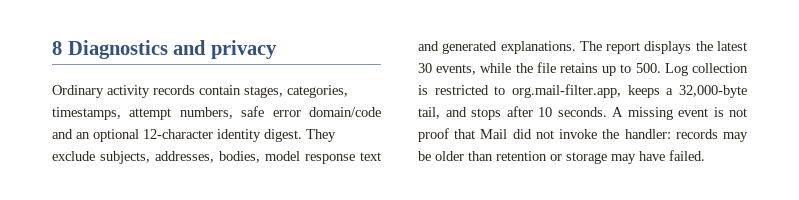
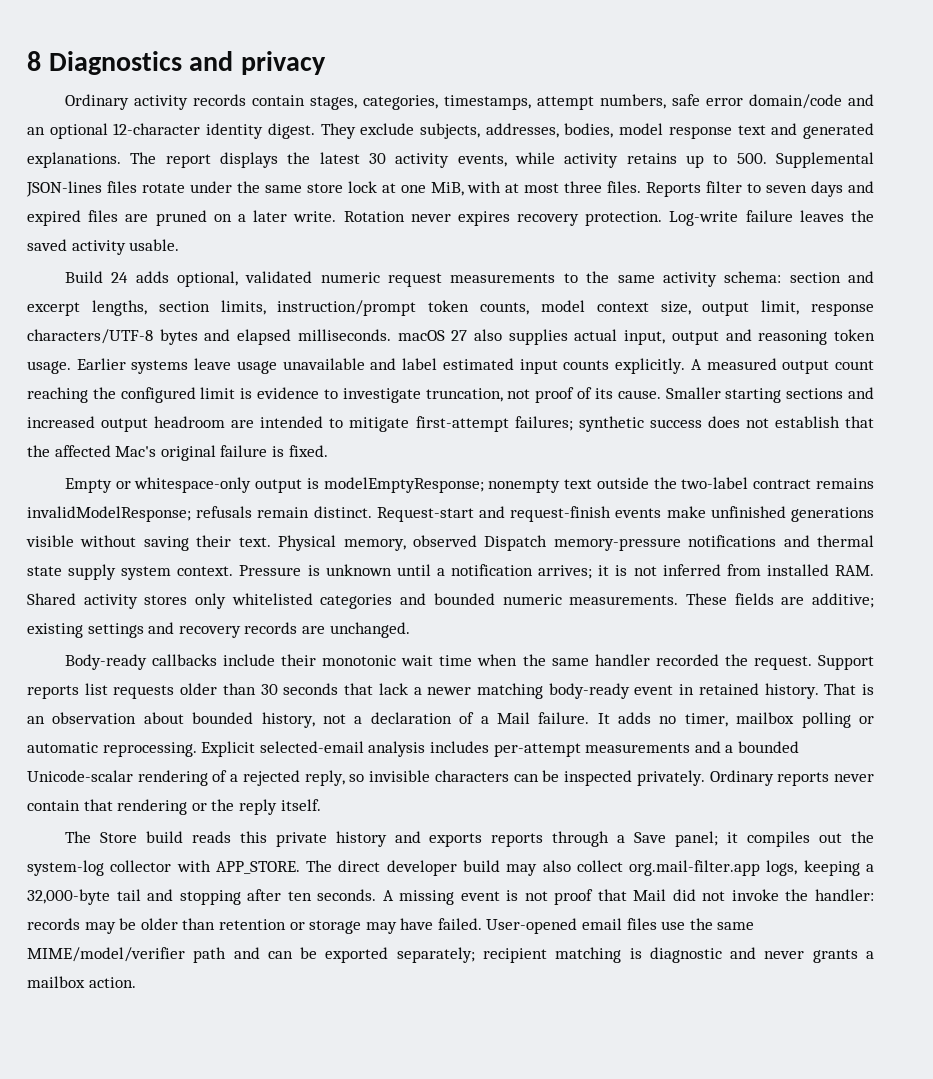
- The report displays the latest 30 events, while the file retains up to 500. Log collection is restricted to org.mail-filter.app, keeps a 32,000-byte tail, and stops after 10 seconds.
+ The report displays the latest 30 activity events, while activity retains up to 500. Supplemental JSON-lines files rotate under the same store lock at one MiB, with at most three files. Reports filter to seven days and expired files are pruned on a later write. Rotation never expires recovery protection. Log-write failure leaves the saved activity usable.
+ Build 24 adds optional, validated numeric request measurements to the same activity schema: section and excerpt lengths, section limits, instruction/prompt token counts, model context size, output limit, response characters/UTF-8 bytes and elapsed milliseconds. macOS 27 also supplies actual input, output and reasoning token usage. Earlier systems leave usage unavailable and label estimated input counts explicitly. A measured output count reaching the configured limit is evidence to investigate truncation, not proof of its cause. Smaller starting sections and increased output headroom are intended to mitigate first-attempt failures; synthetic success does not establish that the affected Mac's original failure is fixed.
+ Empty or whitespace-only output is modelEmptyResponse; nonempty text outside the two-label contract remains invalidModelResponse; refusals remain distinct. Request-start and request-finish events make unfinished generations visible without saving their text. Physical memory, observed Dispatch memory-pressure notifications and thermal state supply system context. Pressure is unknown until a notification arrives; it is not inferred from installed RAM. Shared activity stores only whitelisted categories and bounded numeric measurements. These fields are additive; existing settings and recovery records are unchanged.
+ Body-ready callbacks include their monotonic wait time when the same handler recorded the request. Support reports list requests older than 30 seconds that lack a newer matching body-ready event in retained history. That is an observation about bounded history, not a declaration of a Mail failure. It adds no timer, mailbox polling or automatic reprocessing. Explicit selected-email analysis includes per-attempt measurements and a bounded Unicode-scalar rendering of a rejected reply, so invisible characters can be inspected privately. Ordinary reports never contain that rendering or the reply itself.
+ The Store build reads this private history and exports reports through a Save panel; it compiles out the system-log collector with APP_STORE. The direct developer build may also collect org.mail-filter.app logs, keeping a 32,000-byte tail and stopping after ten seconds.
+ User-opened email files use the same MIME/model/verifier path and can be exported separately; recipient matching is diagnostic and never grants a mailbox action.

